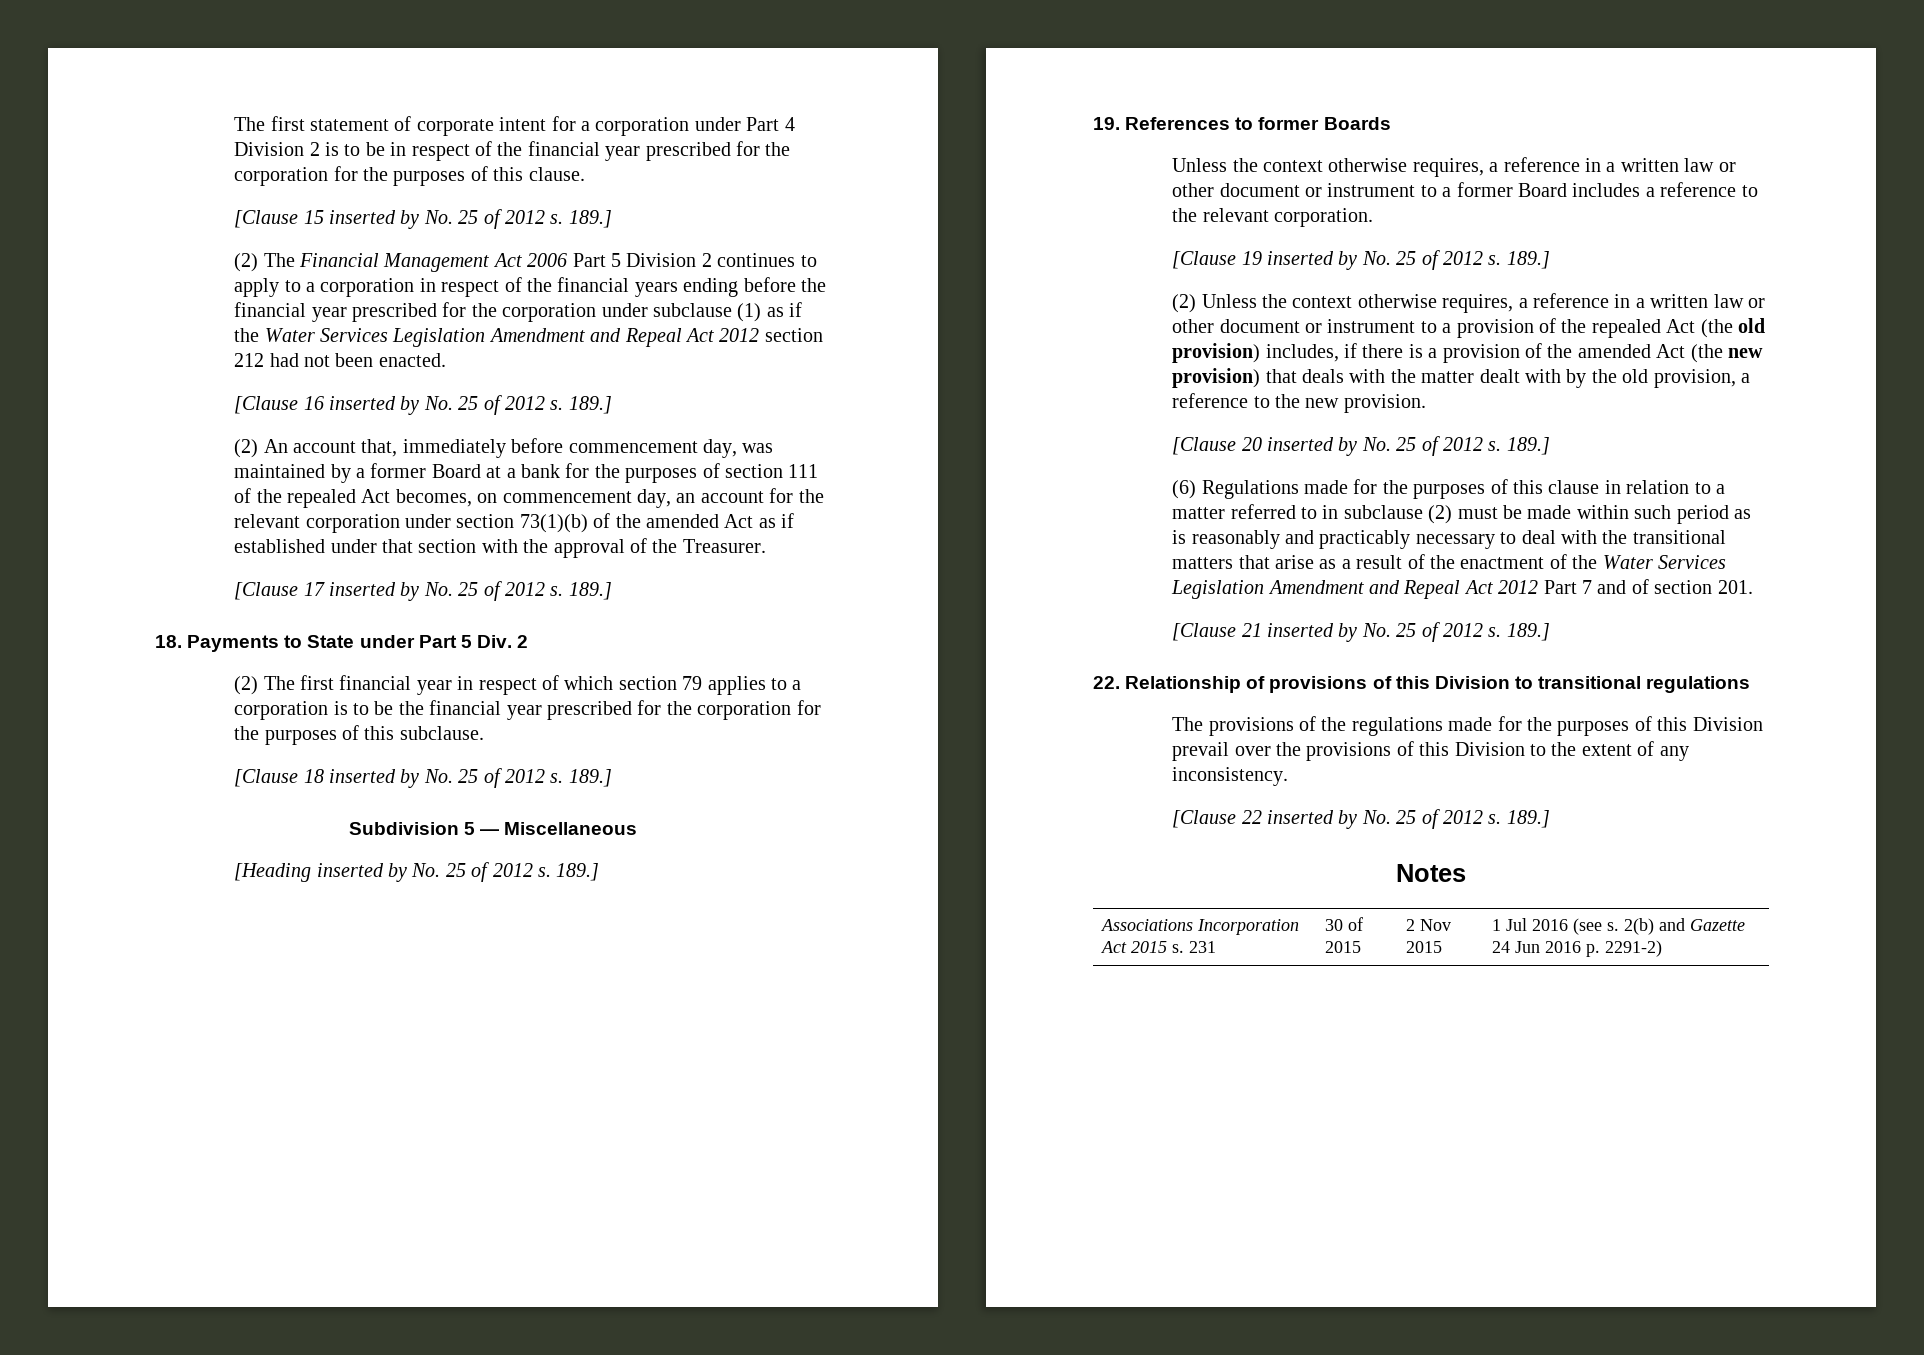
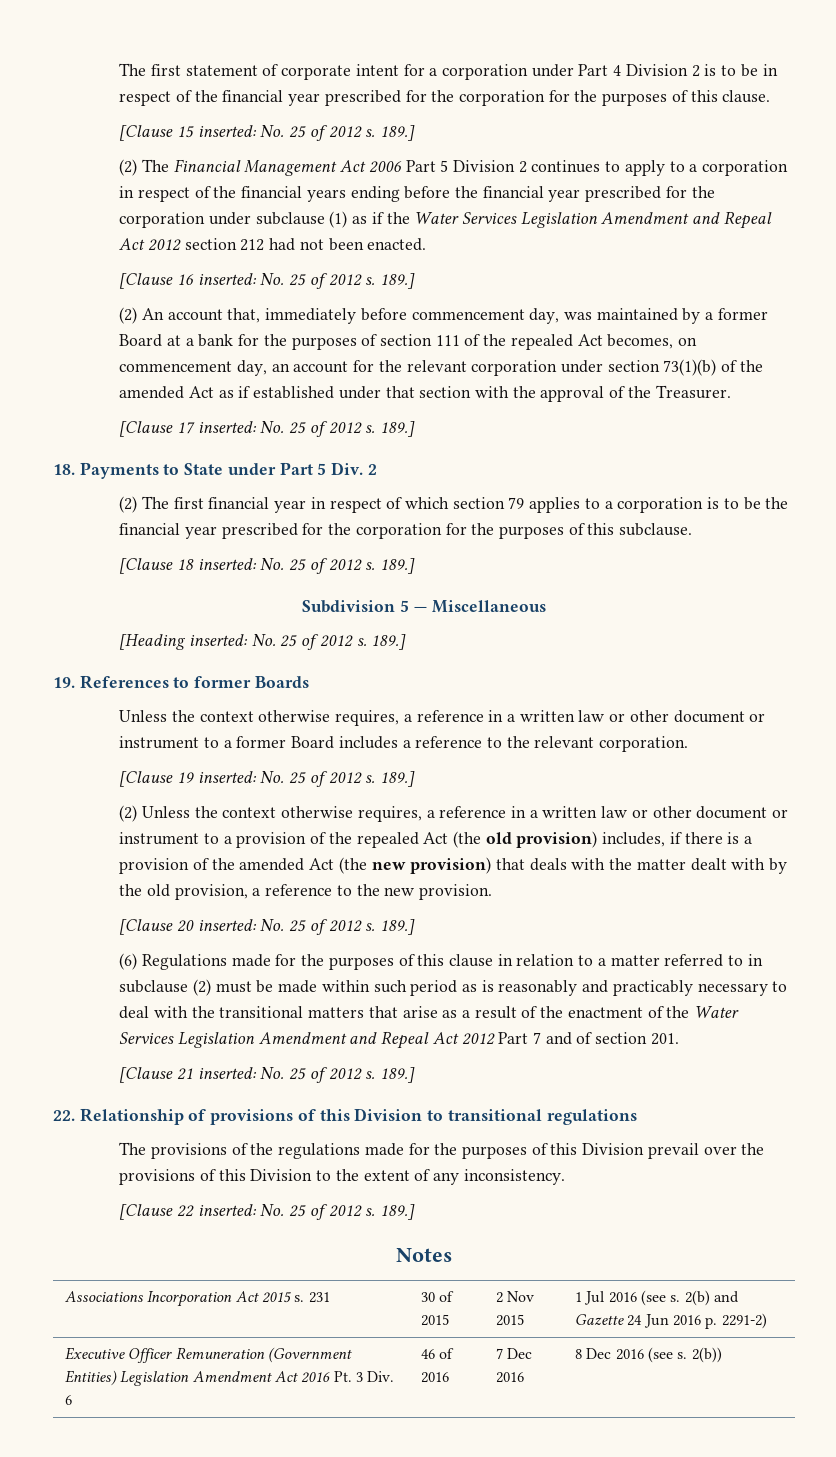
- [Clause 15 inserted by No. 25 of 2012 s.
+ [Clause 15 inserted: No. 25 of 2012 s.
- [Clause 16 inserted by No. 25 of 2012 s.
+ [Clause 16 inserted: No. 25 of 2012 s.
- [Clause 17 inserted by No. 25 of 2012 s.
+ [Clause 17 inserted: No. 25 of 2012 s.
- [Clause 18 inserted by No. 25 of 2012 s.
+ [Clause 18 inserted: No. 25 of 2012 s.
- [Heading inserted by No. 25 of 2012 s.
+ [Heading inserted: No. 25 of 2012 s.
- [Clause 19 inserted by No. 25 of 2012 s.
+ [Clause 19 inserted: No. 25 of 2012 s.
- [Clause 20 inserted by No. 25 of 2012 s.
+ [Clause 20 inserted: No. 25 of 2012 s.
- [Clause 21 inserted by No. 25 of 2012 s.
+ [Clause 21 inserted: No. 25 of 2012 s.
- [Clause 22 inserted by No. 25 of 2012 s.
+ [Clause 22 inserted: No. 25 of 2012 s.
+ Executive Officer Remuneration (Government Entities) Legislation Amendment Act 2016 Pt. 3 Div. 6 | 46 of 2016 | 7 Dec 2016 | 8 Dec 2016 (see s. 2(b))

